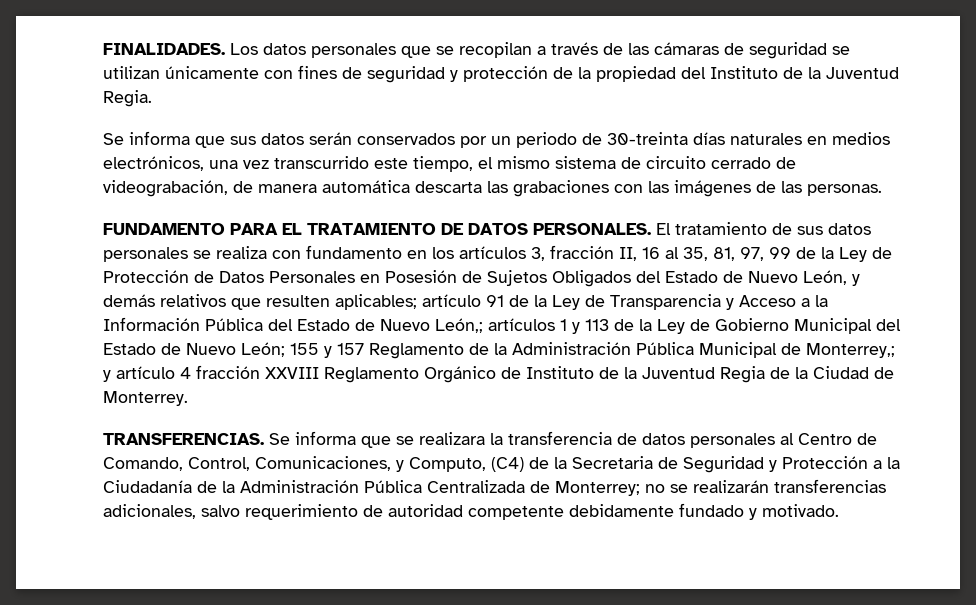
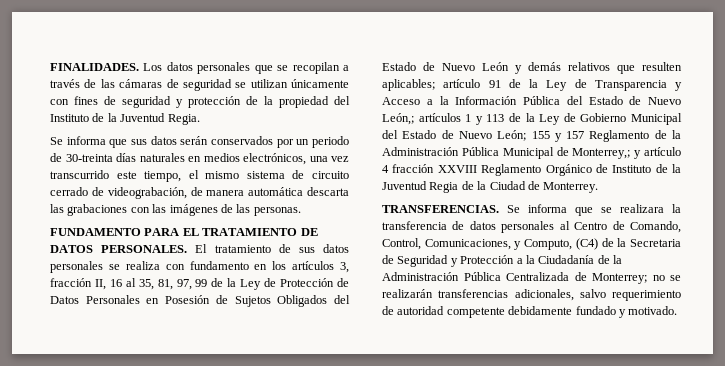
- El tratamiento de sus datos personales se realiza con fundamento en los artículos 3, fracción II, 16 al 35, 81, 97, 99 de la Ley de Protección de Datos Personales en Posesión de Sujetos Obligados del Estado de Nuevo León, y demás relativos que resulten aplicables;
+ El tratamiento de sus datos personales se realiza con fundamento en los artículos 3, fracción II, 16 al 35, 81, 97, 99 de la Ley de Protección de Datos Personales en Posesión de Sujetos Obligados del Estado de Nuevo León y demás relativos que resulten aplicables;

